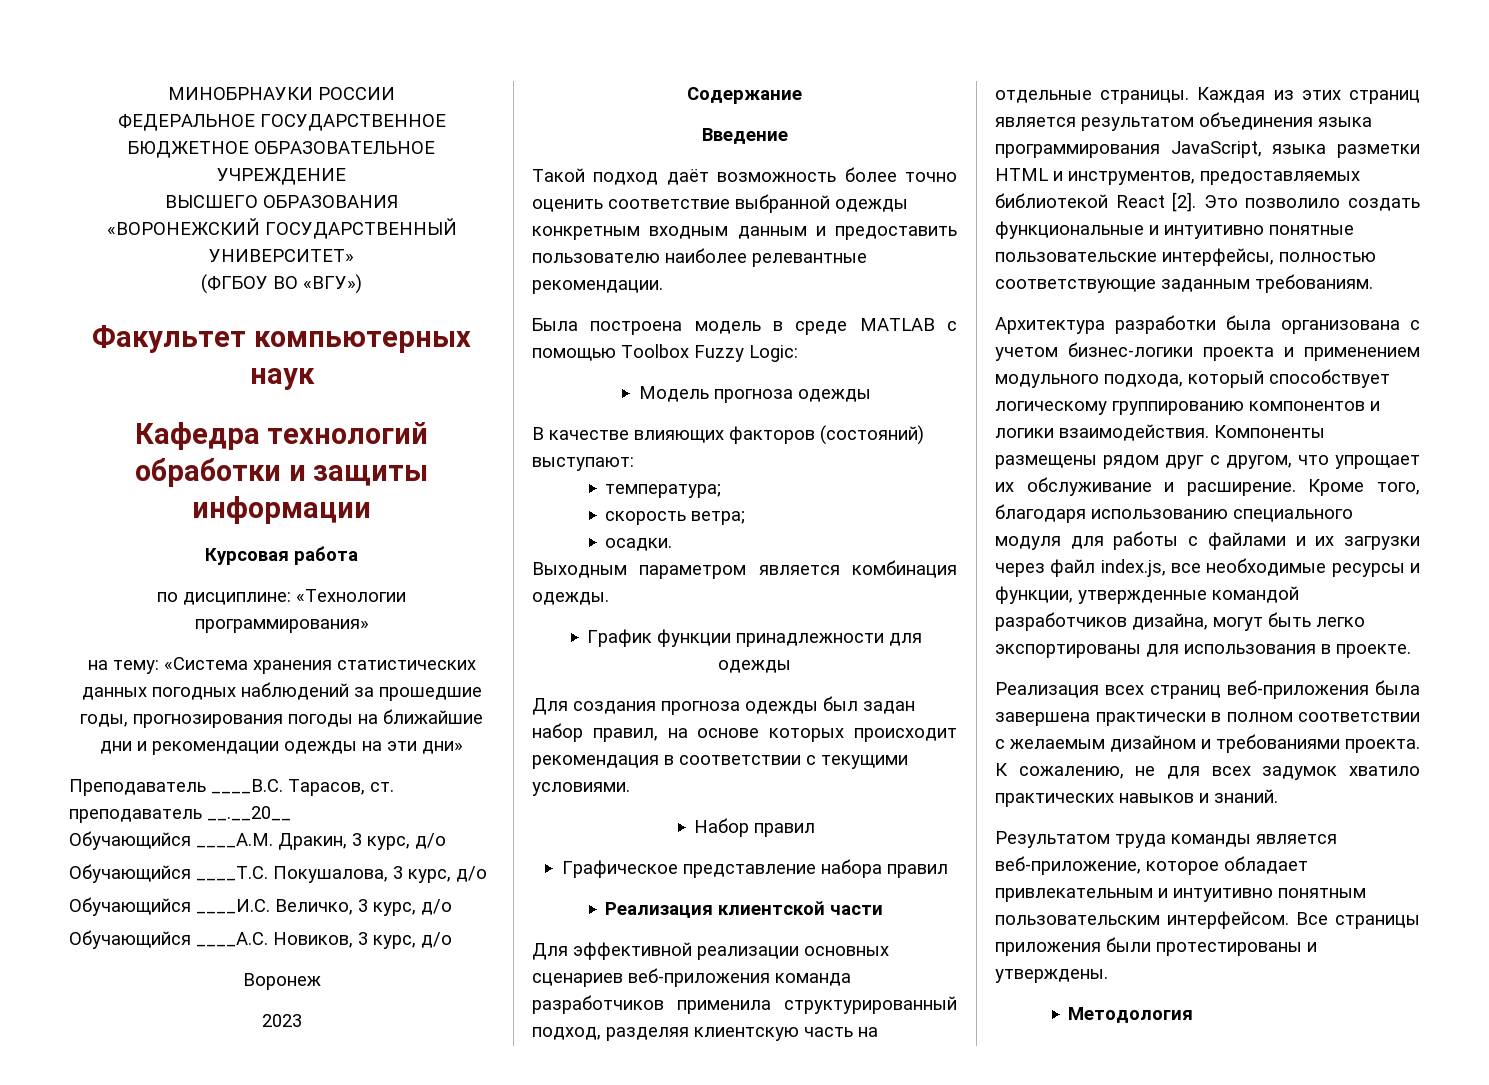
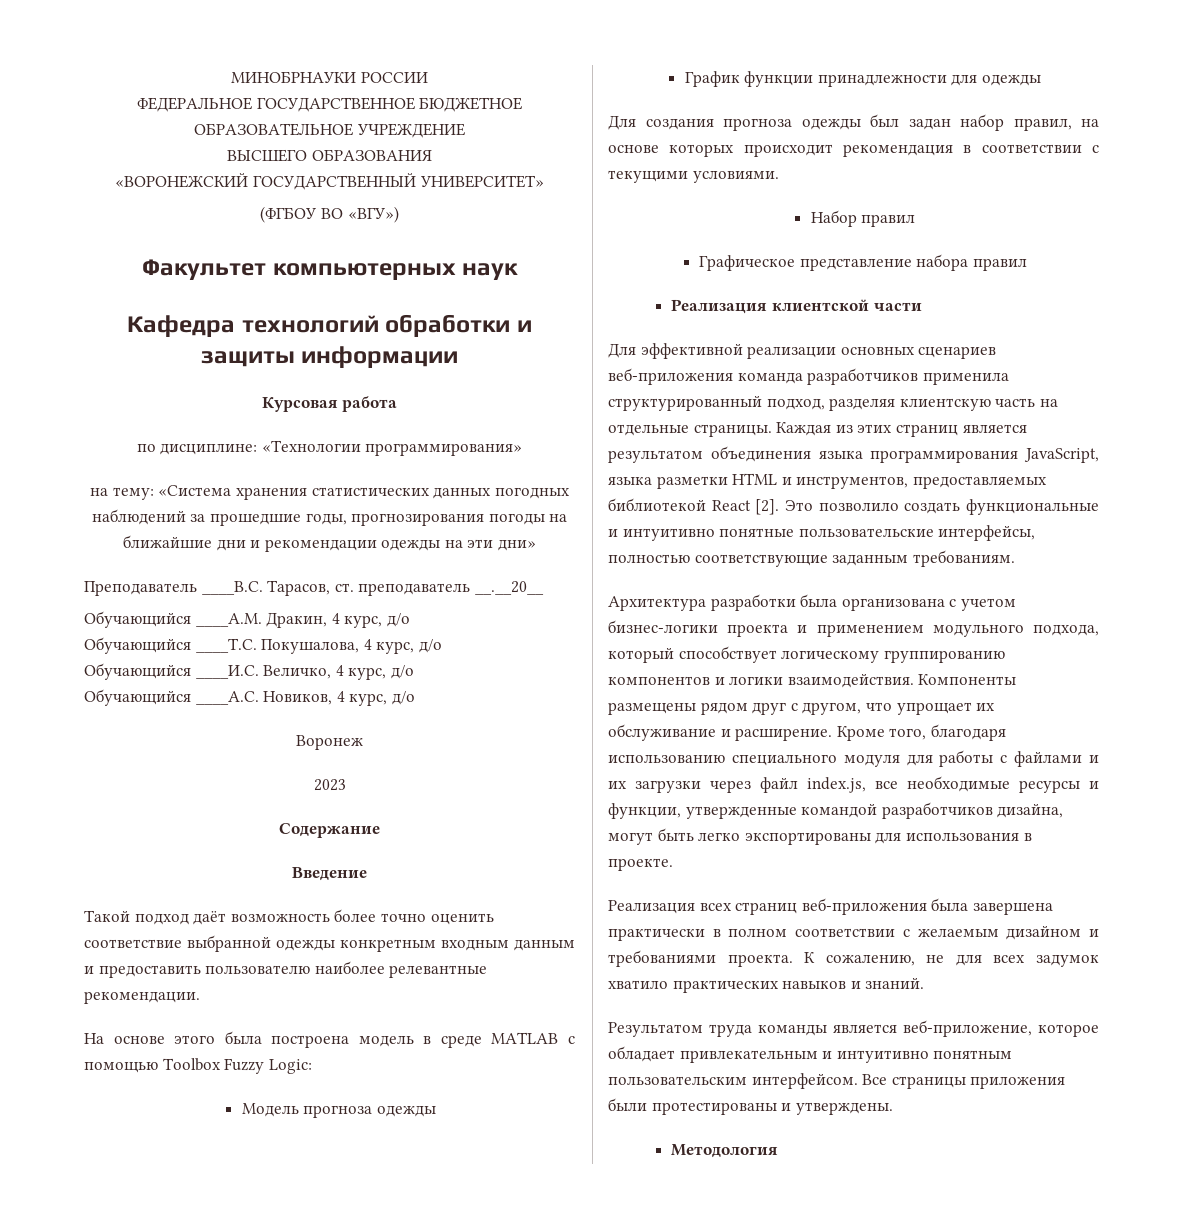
- Обучающийся ____А.М. Дракин, 3 курс, д/о
+ Обучающийся ____А.М. Дракин, 4 курс, д/о
- Обучающийся ____Т.С. Покушалова, 3 курс, д/о
+ Обучающийся ____Т.С. Покушалова, 4 курс, д/о
- Обучающийся ____И.С. Величко, 3 курс, д/о
+ Обучающийся ____И.С. Величко, 4 курс, д/о
- Обучающийся ____А.С. Новиков, 3 курс, д/о
+ Обучающийся ____А.С. Новиков, 4 курс, д/о
- Была построена модель в среде MATLAB с помощью Toolbox Fuzzy Logic:
+ На основе этого была построена модель в среде MATLAB с помощью Toolbox Fuzzy Logic:
- В качестве влияющих факторов (состояний) выступают:
- температура;
- скорость ветра;
- осадки.
- Выходным параметром является комбинация одежды.

